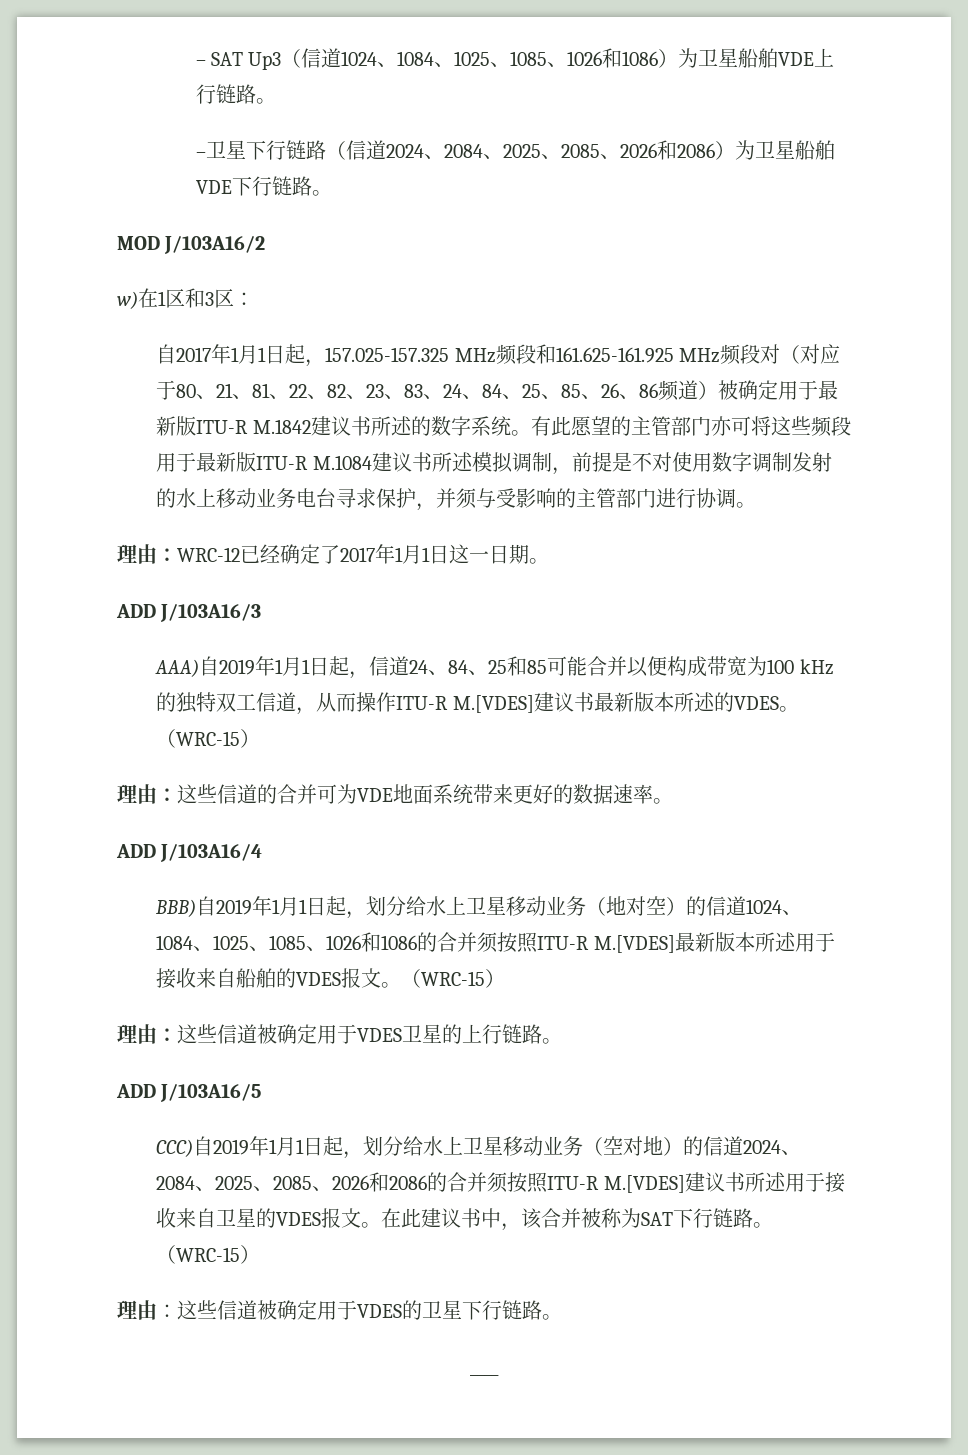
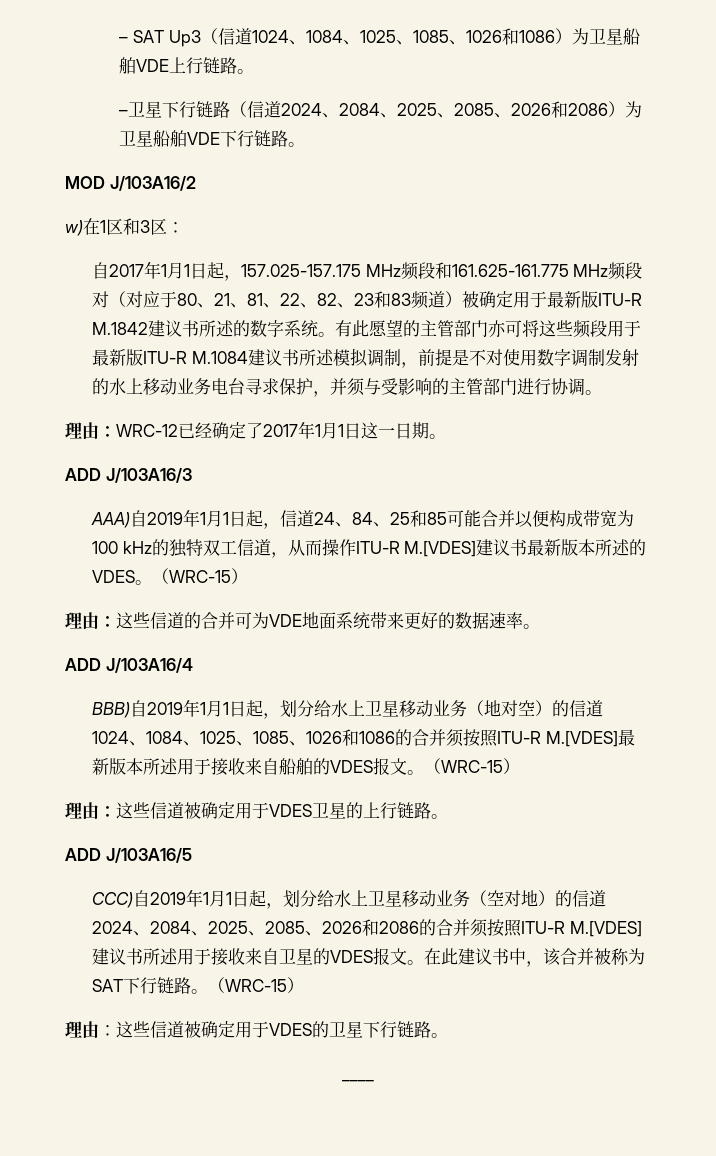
- 自2017年1月1日起，157.025-157.325 MHz频段和161.625-161.925 MHz频段对（对应于80、21、81、22、82、23、83、24、84、25、85、26、86频道）被确定用于最新版ITU-R M.1842建议书所述的数字系统。
+ 自2017年1月1日起，157.025-157.175 MHz频段和161.625-161.775 MHz频段对（对应于80、21、81、22、82、23和83频道）被确定用于最新版ITU-R M.1842建议书所述的数字系统。

